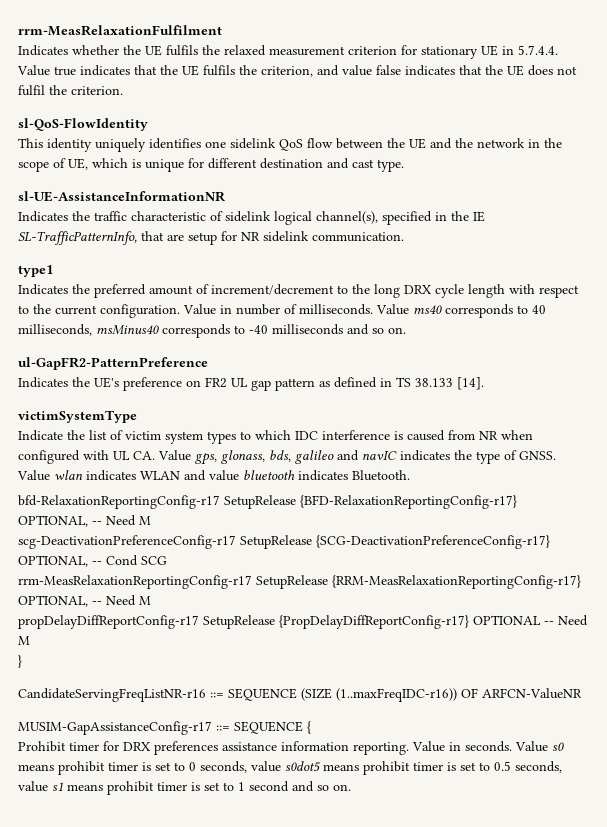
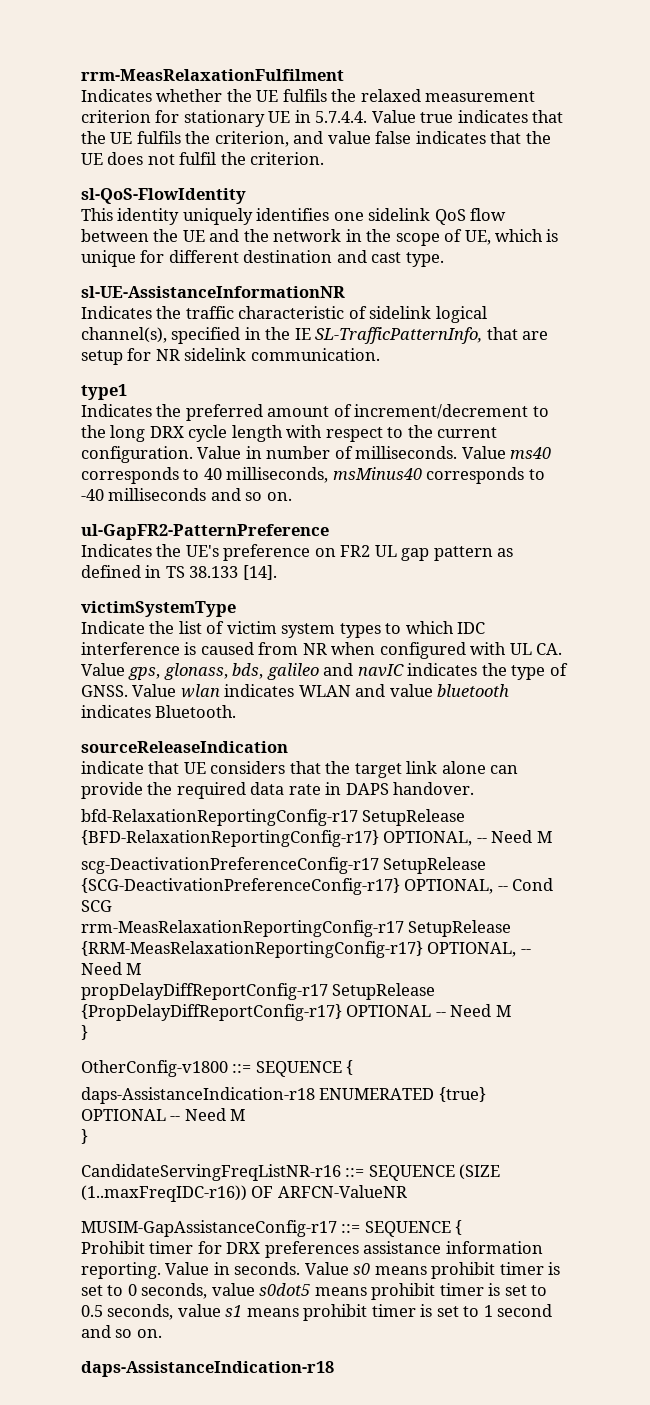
+ sourceReleaseIndication
+ indicate that UE considers that the target link alone can provide the required data rate in DAPS handover.
+ OtherConfig-v1800 ::= SEQUENCE {
+ daps-AssistanceIndication-r18 ENUMERATED {true} OPTIONAL -- Need M
+ }
  Value s0 means prohibit timer is set to 0 seconds, value s0dot5 means prohibit timer is set to 0.5 seconds, value s1 means prohibit timer is set to 1 second and so on.
+ daps-AssistanceIndication-r18

